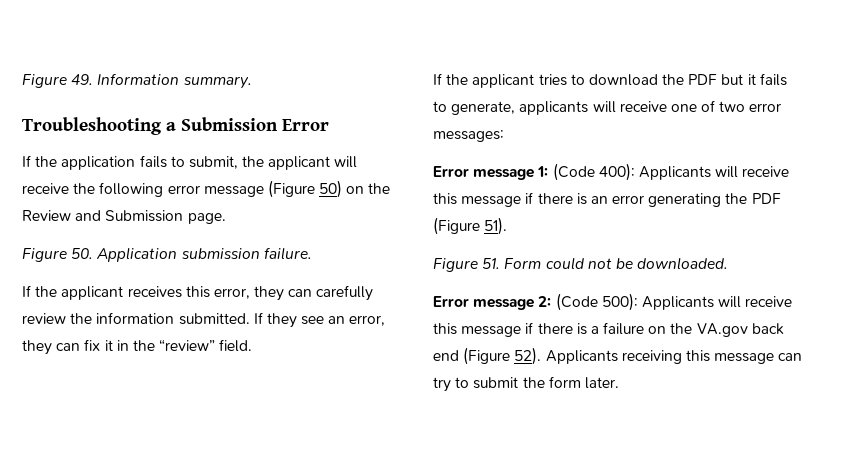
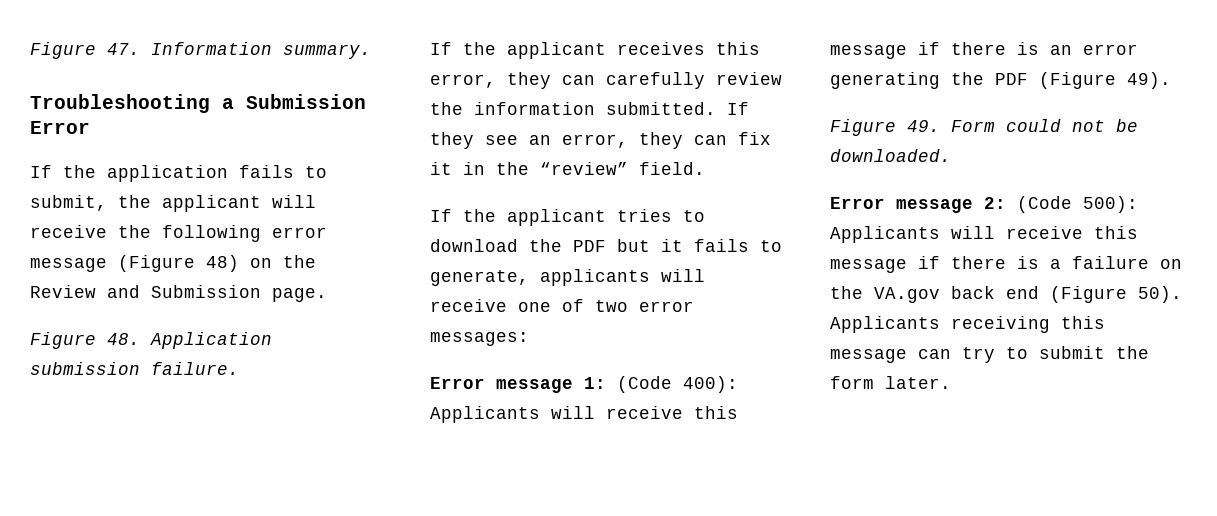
- Figure 49. Information summary.
+ Figure 47. Information summary.
- If the application fails to submit, the applicant will receive the following error message (Figure 50) on the Review and Submission page.
+ If the application fails to submit, the applicant will receive the following error message (Figure 48) on the Review and Submission page.
- Figure 50. Application submission failure.
+ Figure 48. Application submission failure.
- Error message 1: (Code 400): Applicants will receive this message if there is an error generating the PDF (Figure 51).
- Figure 51. Form could not be downloaded.
+ Error message 1: (Code 400): Applicants will receive this message if there is an error generating the PDF (Figure 49).
+ Figure 49. Form could not be downloaded.
- Error message 2: (Code 500): Applicants will receive this message if there is a failure on the VA.gov back end (Figure 52).
+ Error message 2: (Code 500): Applicants will receive this message if there is a failure on the VA.gov back end (Figure 50).

